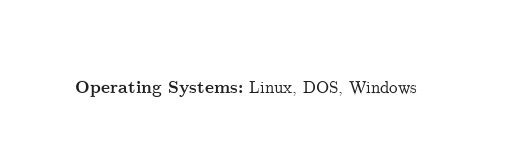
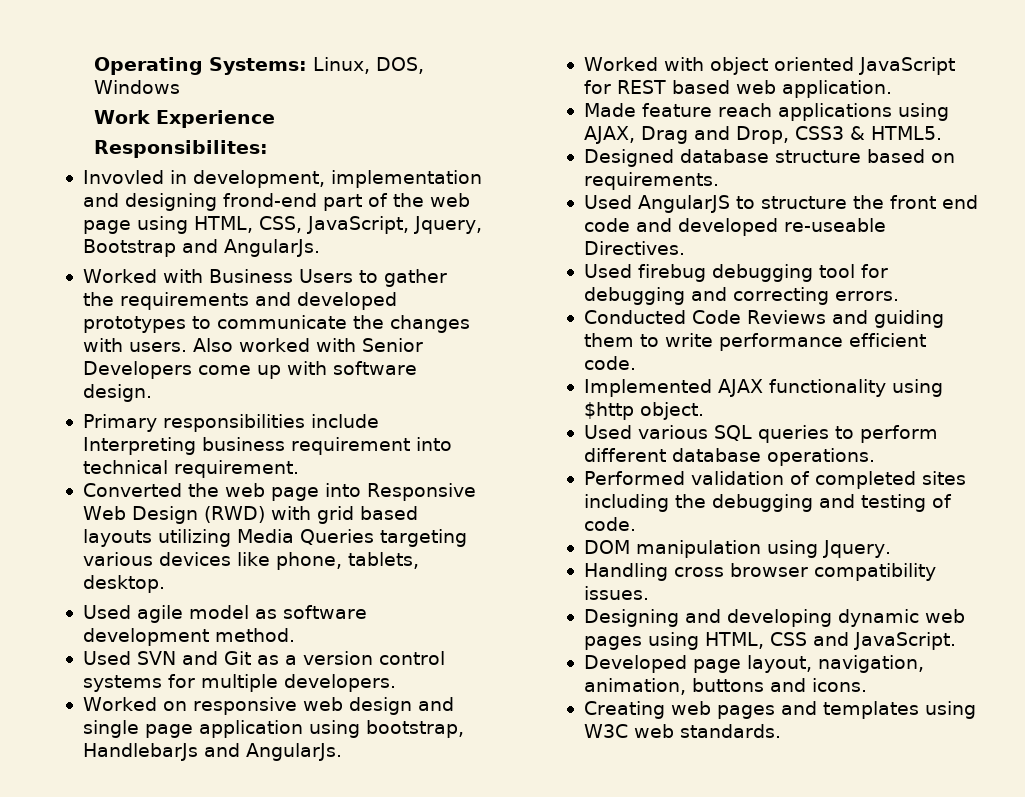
+ Work Experience
+ Responsibilites:
+ Invovled in development, implementation and designing frond-end part of the web page using HTML, CSS, JavaScript, Jquery, Bootstrap and AngularJs.
+ Worked with Business Users to gather the requirements and developed prototypes to communicate the changes with users. Also worked with Senior Developers come up with software design.
+ Primary responsibilities include Interpreting business requirement into technical requirement.
+ Converted the web page into Responsive Web Design (RWD) with grid based layouts utilizing Media Queries targeting various devices like phone, tablets, desktop.
+ Used agile model as software development method.
+ Used SVN and Git as a version control systems for multiple developers.
+ Worked on responsive web design and single page application using bootstrap, HandlebarJs and AngularJs.
+ Worked with object oriented JavaScript for REST based web application.
+ Made feature reach applications using AJAX, Drag and Drop, CSS3 & HTML5.
+ Designed database structure based on requirements.
+ Used AngularJS to structure the front end code and developed re-useable Directives.
+ Used firebug debugging tool for debugging and correcting errors.
+ Conducted Code Reviews and guiding them to write performance efficient code.
+ Implemented AJAX functionality using $http object.
+ Used various SQL queries to perform different database operations.
+ Performed validation of completed sites including the debugging and testing of code.
+ DOM manipulation using Jquery.
+ Handling cross browser compatibility issues.
+ Designing and developing dynamic web pages using HTML, CSS and JavaScript.
+ Developed page layout, navigation, animation, buttons and icons.
+ Creating web pages and templates using W3C web standards.

